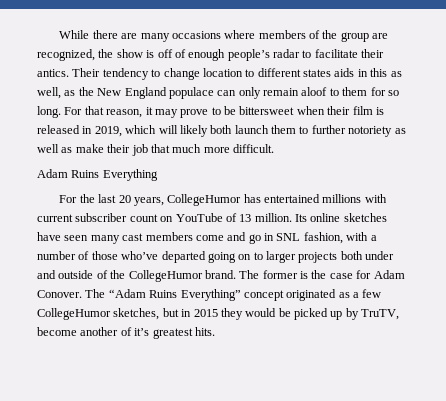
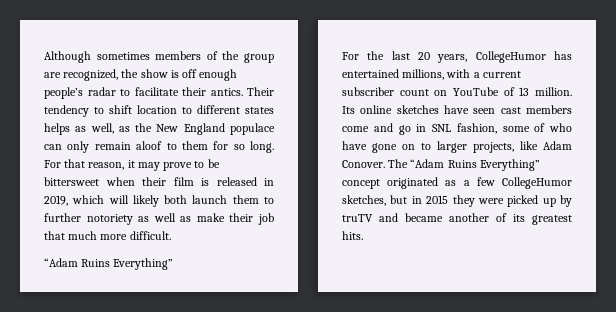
- While there are many occasions where members of the group are recognized, the show is off of enough people’s radar to facilitate their antics.
+ Although sometimes members of the group are recognized, the show is off enough people’s radar to facilitate their antics.
- Their tendency to change location to different states aids in this as well, as the New England populace can only remain aloof to them for so long.
+ Their tendency to shift location to different states helps as well, as the New England populace can only remain aloof to them for so long.
  For that reason, it may prove to be bittersweet when their film is released in 2019, which will likely both launch them to further notoriety as well as make their job that much more difficult.
- Adam Ruins Everything
+ “Adam Ruins Everything”
- For the last 20 years, CollegeHumor has entertained millions with current subscriber count on YouTube of 13 million.
+ For the last 20 years, CollegeHumor has entertained millions, with a current subscriber count on YouTube of 13 million.
- Its online sketches have seen many cast members come and go in SNL fashion, with a number of those who’ve departed going on to larger projects both under and outside of the CollegeHumor brand. The former is the case for Adam Conover.
+ Its online sketches have seen cast members come and go in SNL fashion, some of who have gone on to larger projects, like Adam Conover.
- The “Adam Ruins Everything” concept originated as a few CollegeHumor sketches, but in 2015 they would be picked up by TruTV, become another of it’s greatest hits.
+ The “Adam Ruins Everything” concept originated as a few CollegeHumor sketches, but in 2015 they were picked up by truTV and became another of its greatest hits.

